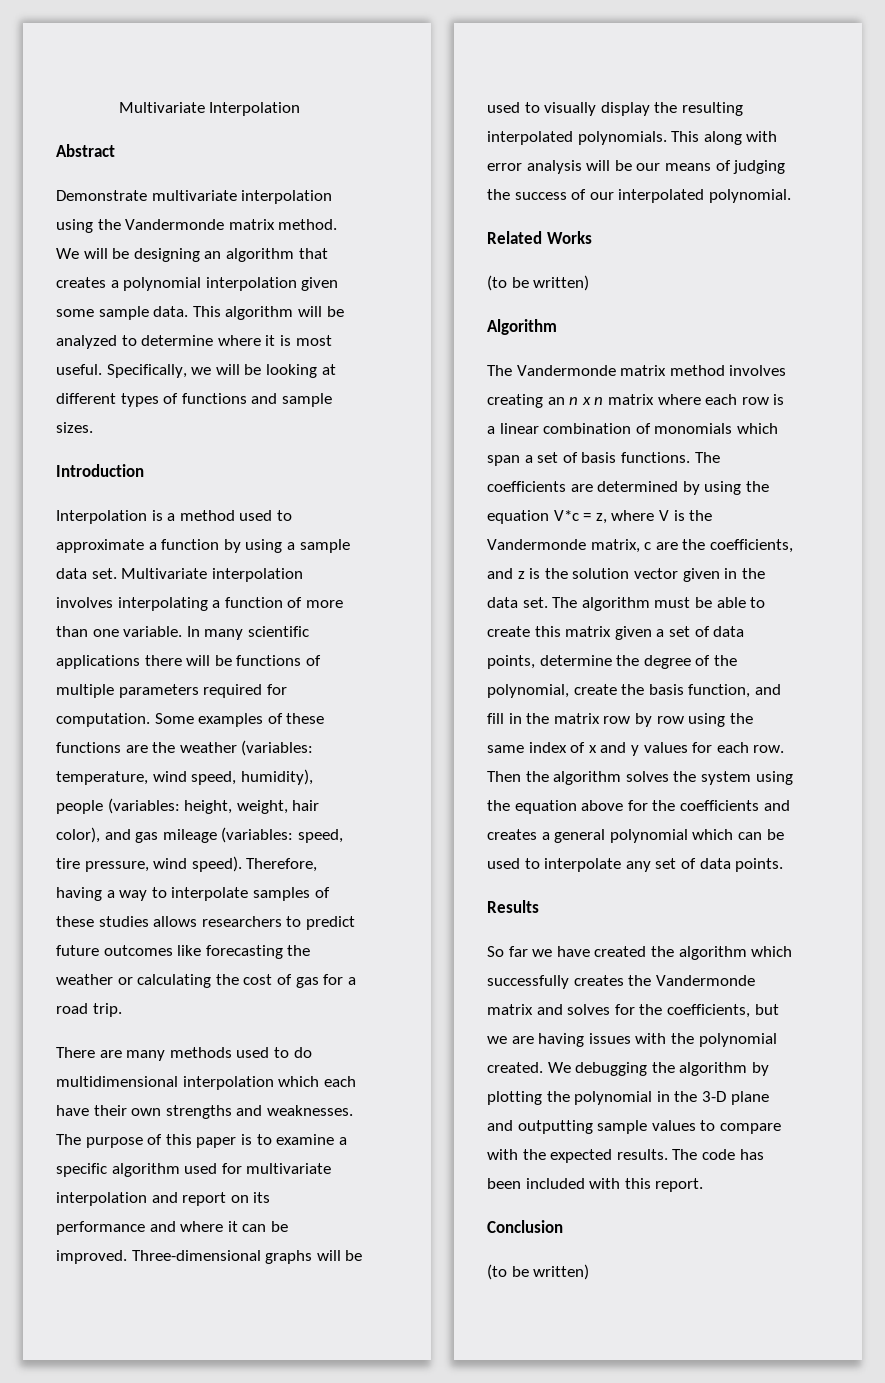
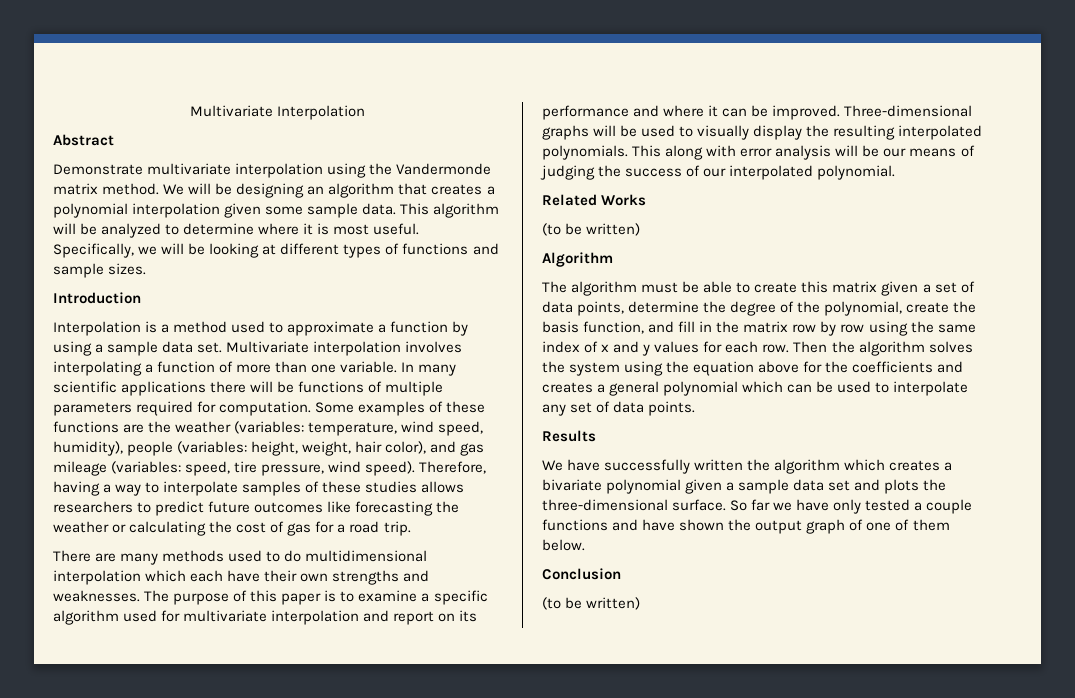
- The Vandermonde matrix method involves creating an n x n matrix where each row is a linear combination of monomials which span a set of basis functions. The coefficients are determined by using the equation V*c = z, where V is the Vandermonde matrix, c are the coefficients, and z is the solution vector given in the data set. The algorithm must be able to create this matrix given a set of data points, determine the degree of the polynomial, create the basis function, and fill in the matrix row by row using the same index of x and y values for each row.
+ The algorithm must be able to create this matrix given a set of data points, determine the degree of the polynomial, create the basis function, and fill in the matrix row by row using the same index of x and y values for each row.
- So far we have created the algorithm which successfully creates the Vandermonde matrix and solves for the coefficients, but we are having issues with the polynomial created. We debugging the algorithm by plotting the polynomial in the 3-D plane and outputting sample values to compare with the expected results. The code has been included with this report.
+ We have successfully written the algorithm which creates a bivariate polynomial given a sample data set and plots the three-dimensional surface. So far we have only tested a couple functions and have shown the output graph of one of them below.

